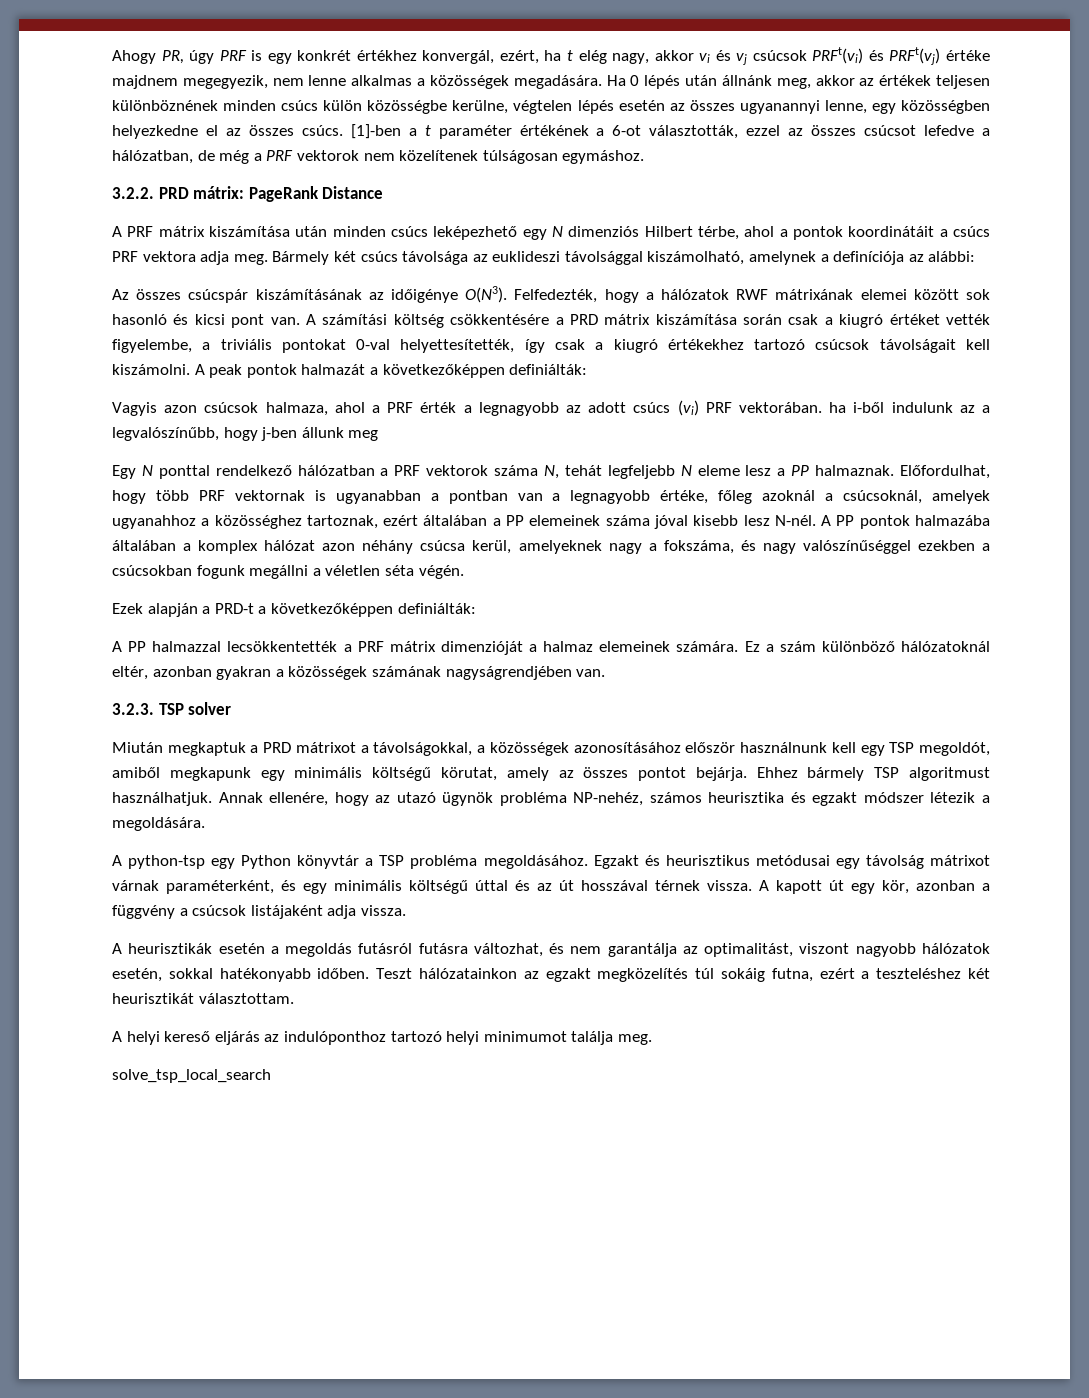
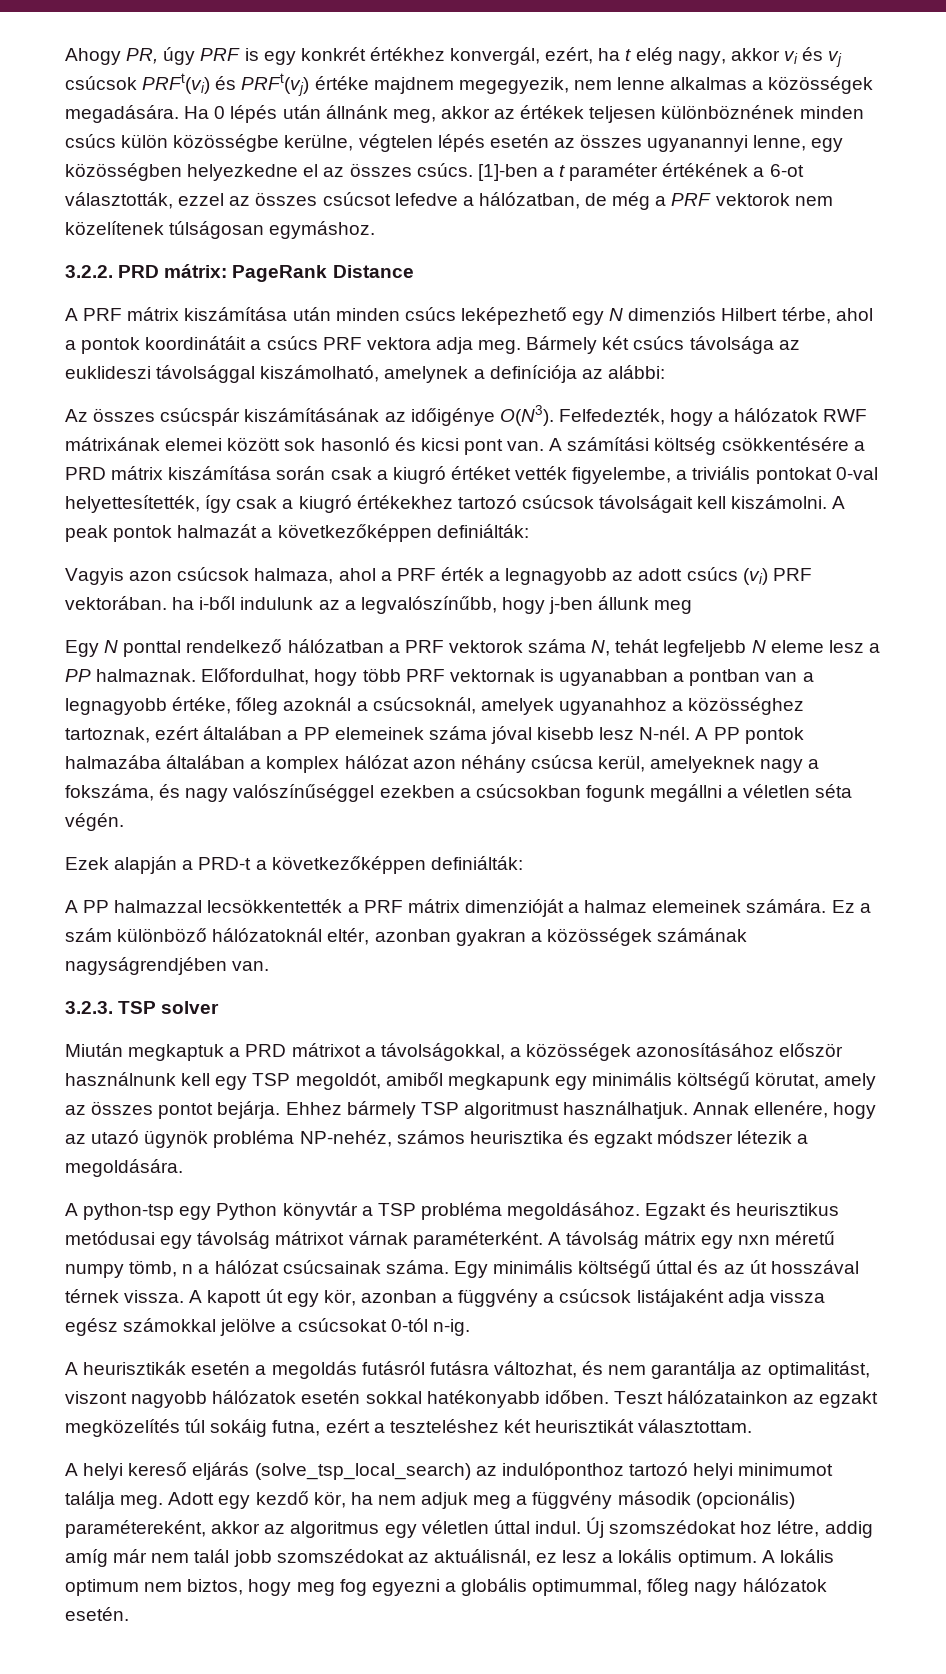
- Egzakt és heurisztikus metódusai egy távolság mátrixot várnak paraméterként, és egy minimális költségű úttal és az út hosszával térnek vissza.
+ Egzakt és heurisztikus metódusai egy távolság mátrixot várnak paraméterként. A távolság mátrix egy nxn méretű numpy tömb, n a hálózat csúcsainak száma. Egy minimális költségű úttal és az út hosszával térnek vissza.
- A kapott út egy kör, azonban a függvény a csúcsok listájaként adja vissza.
+ A kapott út egy kör, azonban a függvény a csúcsok listájaként adja vissza egész számokkal jelölve a csúcsokat 0-tól n-ig.
- A heurisztikák esetén a megoldás futásról futásra változhat, és nem garantálja az optimalitást, viszont nagyobb hálózatok esetén, sokkal hatékonyabb időben.
+ A heurisztikák esetén a megoldás futásról futásra változhat, és nem garantálja az optimalitást, viszont nagyobb hálózatok esetén sokkal hatékonyabb időben.
- A helyi kereső eljárás az indulóponthoz tartozó helyi minimumot találja meg.
- solve_tsp_local_search
+ A helyi kereső eljárás (solve_tsp_local_search) az indulóponthoz tartozó helyi minimumot találja meg. Adott egy kezdő kör, ha nem adjuk meg a függvény második (opcionális) paramétereként, akkor az algoritmus egy véletlen úttal indul. Új szomszédokat hoz létre, addig amíg már nem talál jobb szomszédokat az aktuálisnál, ez lesz a lokális optimum. A lokális optimum nem biztos, hogy meg fog egyezni a globális optimummal, főleg nagy hálózatok esetén.

